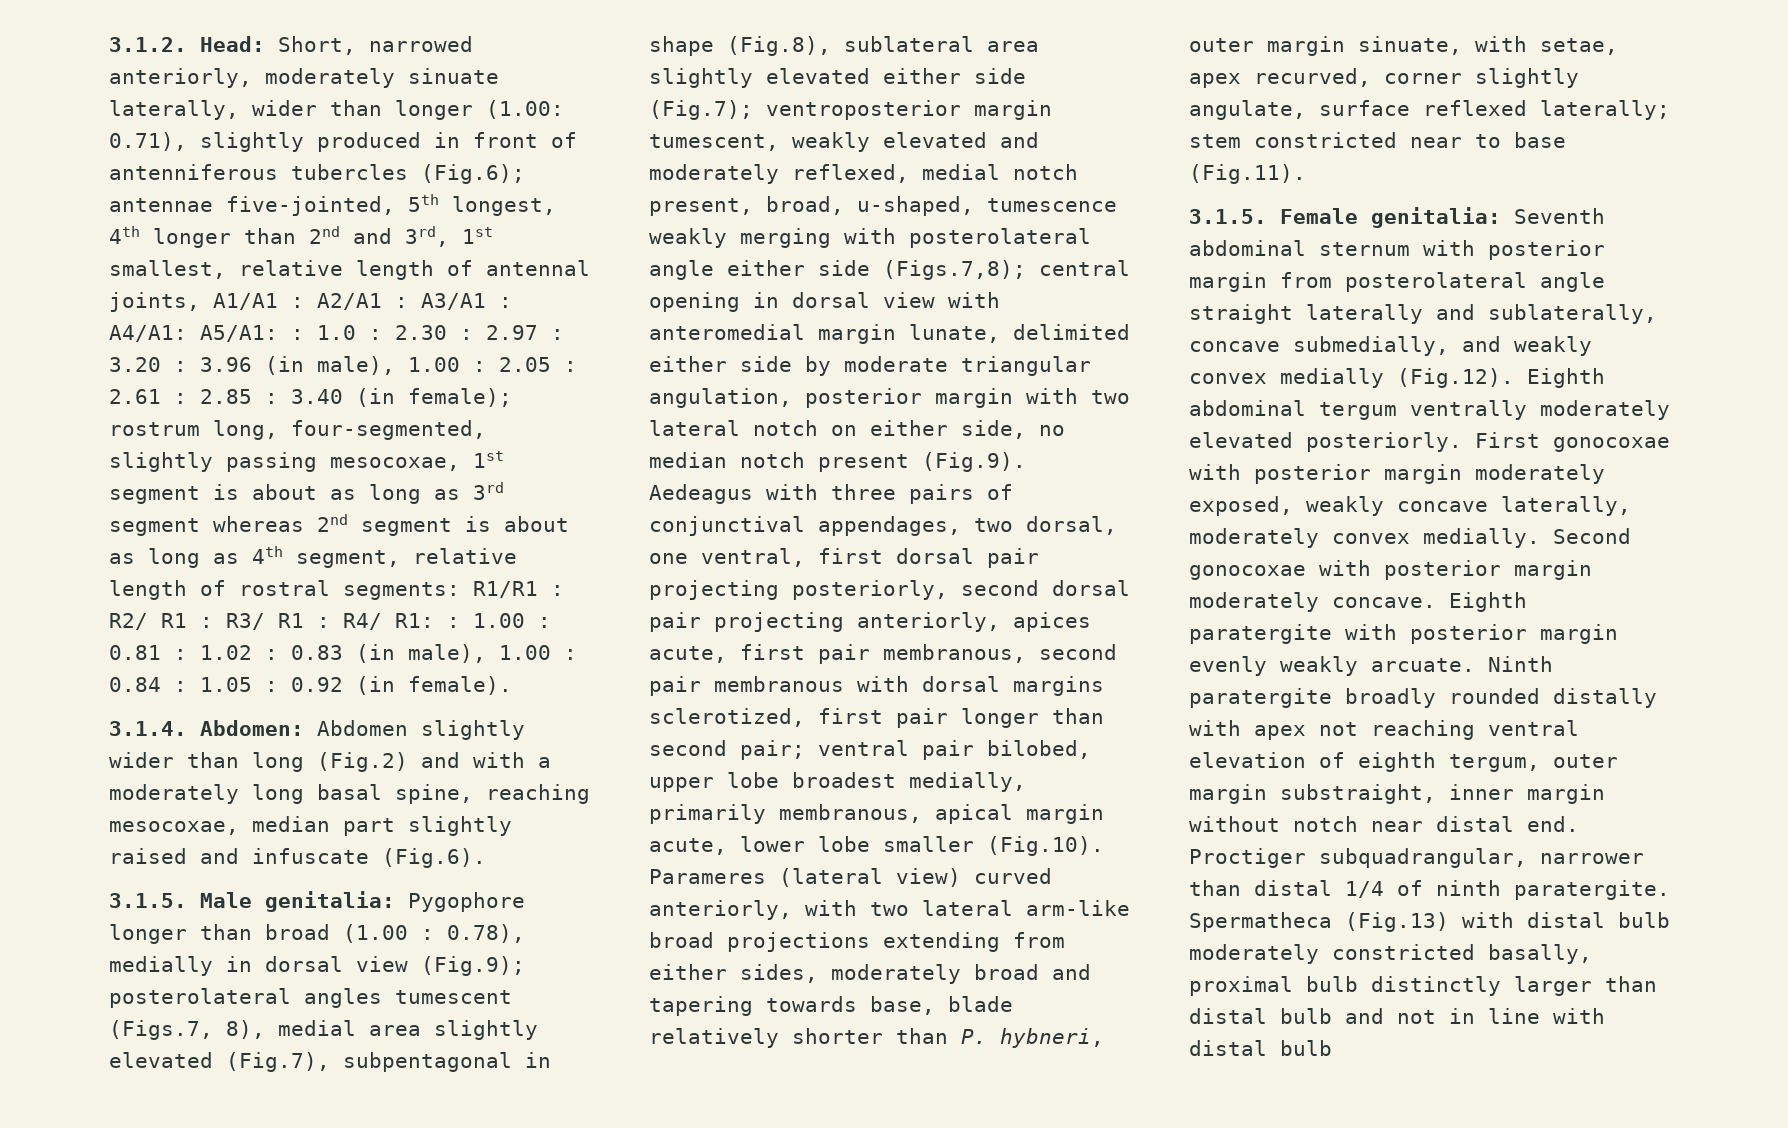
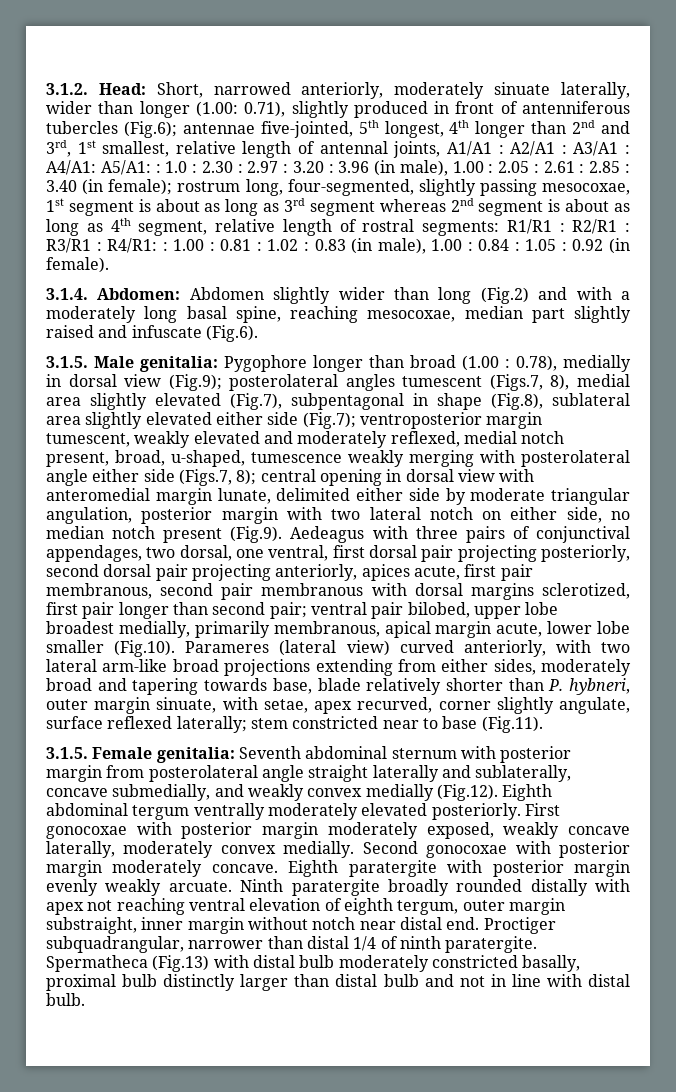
- R2/ R1 : R3/ R1 : R4/ R1:
+ R2/R1 : R3/R1 : R4/R1:
- ventroposterior margin tumescent, weakly elevated and moderately reflexed, medial notch present, broad, u-shaped, tumescence weakly merging with posterolateral angle either side (Figs.7,8);
+ ventroposterior margin tumescent, weakly elevated and moderately reflexed, medial notch present, broad, u-shaped, tumescence weakly merging with posterolateral angle either side (Figs.7, 8);
- Spermatheca (Fig.13) with distal bulb moderately constricted basally, proximal bulb distinctly larger than distal bulb and not in line with distal bulb
+ Spermatheca (Fig.13) with distal bulb moderately constricted basally, proximal bulb distinctly larger than distal bulb and not in line with distal bulb.

